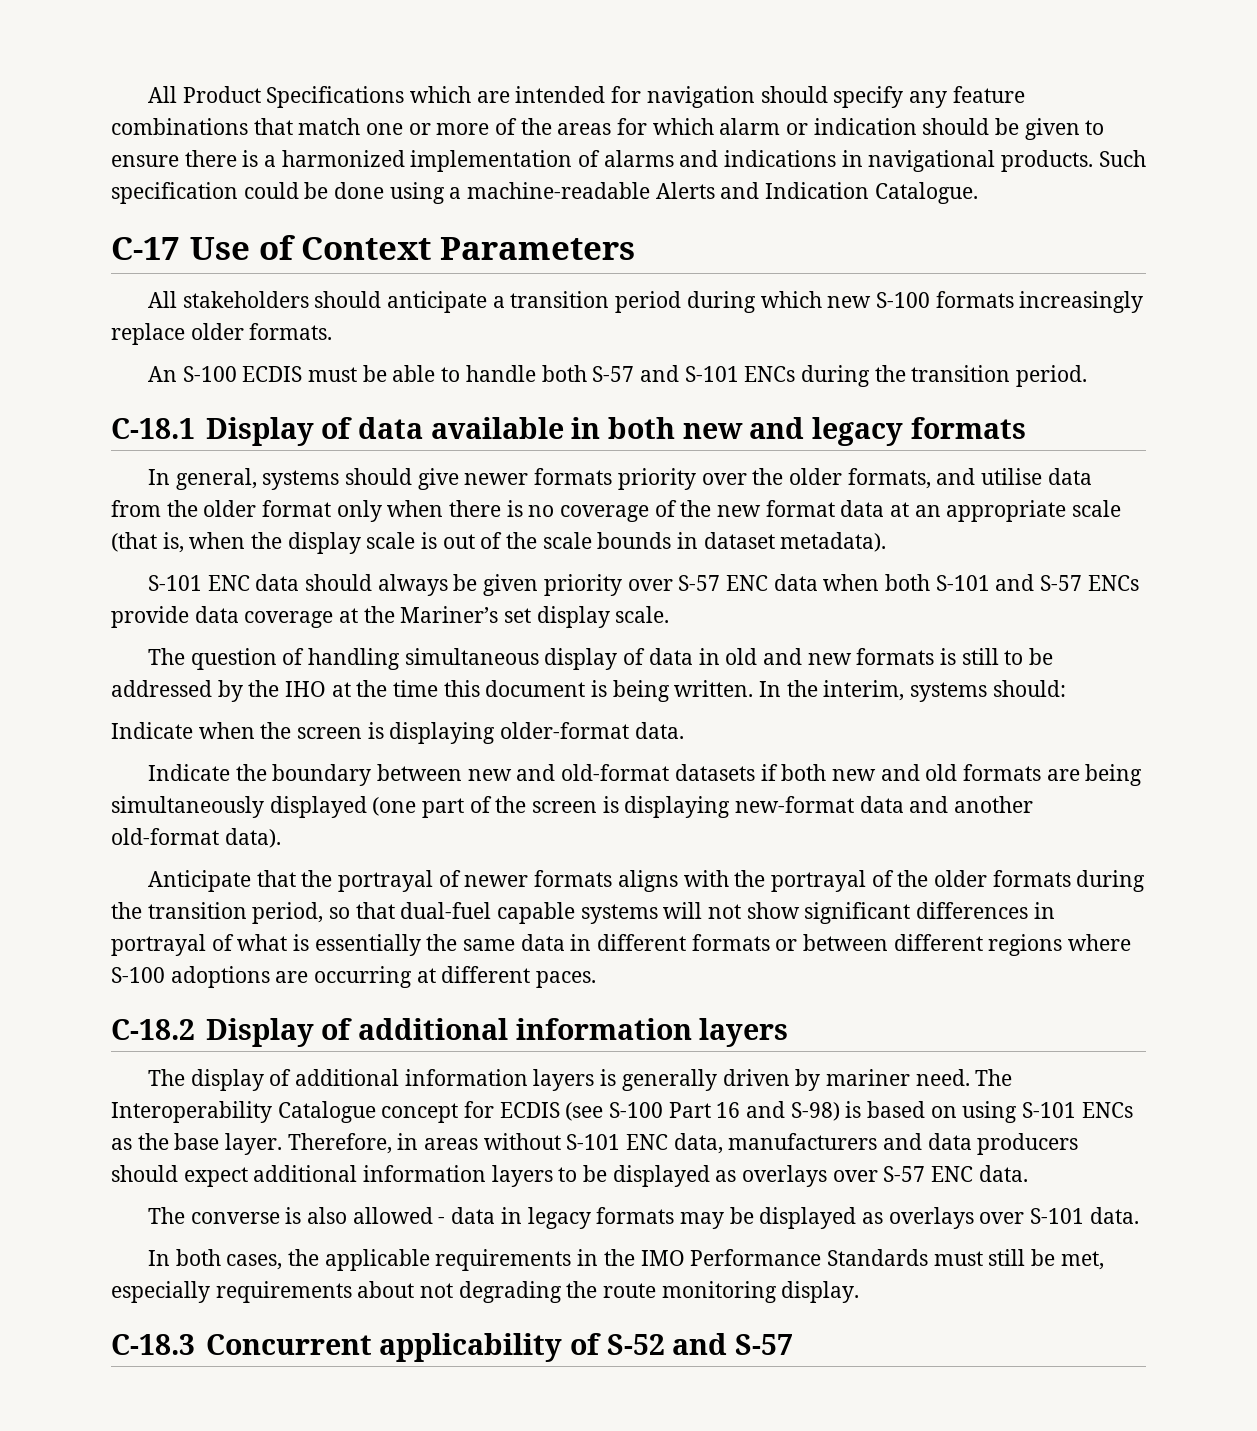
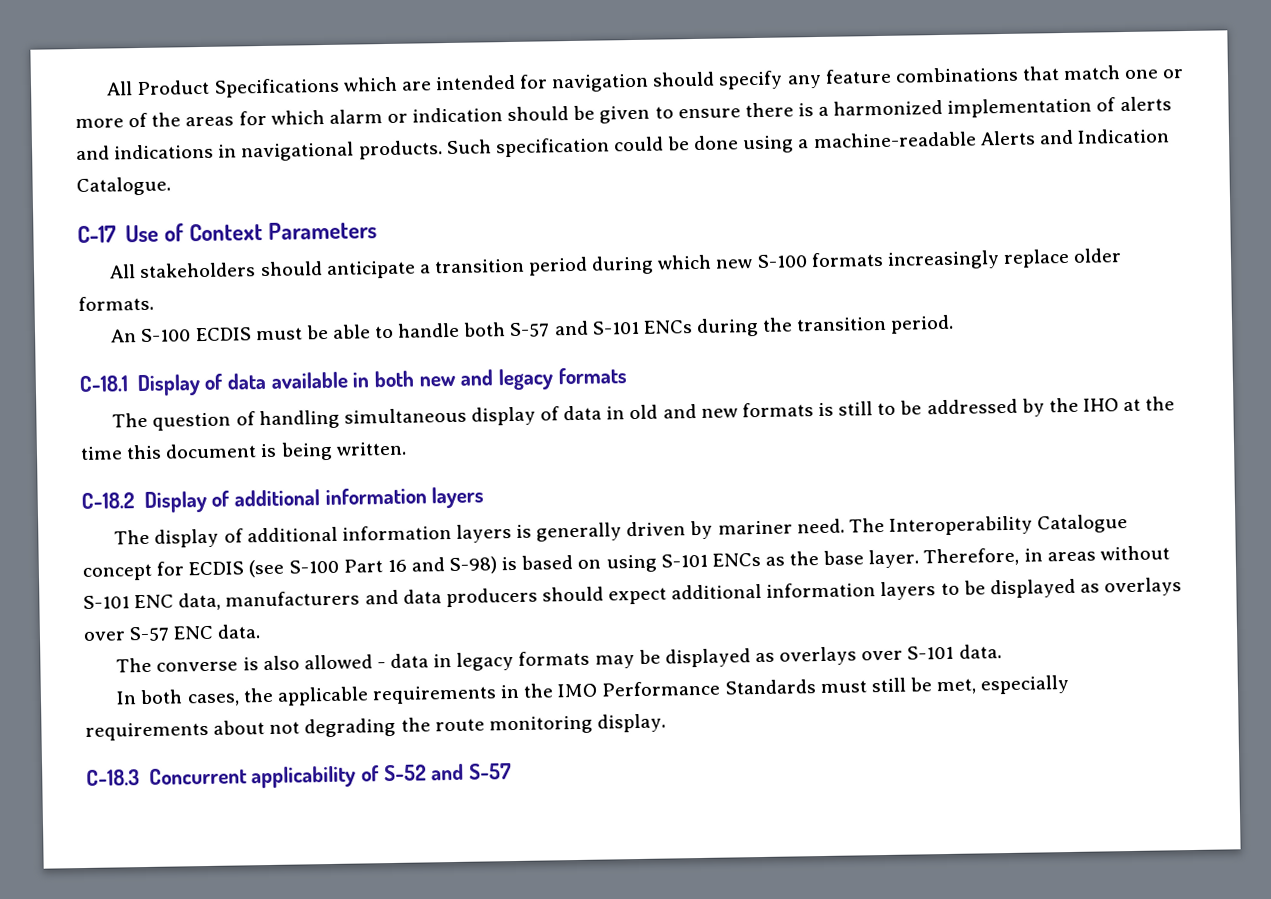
- All Product Specifications which are intended for navigation should specify any feature combinations that match one or more of the areas for which alarm or indication should be given to ensure there is a harmonized implementation of alarms and indications in navigational products.
+ All Product Specifications which are intended for navigation should specify any feature combinations that match one or more of the areas for which alarm or indication should be given to ensure there is a harmonized implementation of alerts and indications in navigational products.
- In general, systems should give newer formats priority over the older formats, and utilise data from the older format only when there is no coverage of the new format data at an appropriate scale (that is, when the display scale is out of the scale bounds in dataset metadata).
- S-101 ENC data should always be given priority over S-57 ENC data when both S-101 and S-57 ENCs provide data coverage at the Mariner’s set display scale.
- In the interim, systems should:
- Indicate when the screen is displaying older-format data.
- Indicate the boundary between new and old-format datasets if both new and old formats are being simultaneously displayed (one part of the screen is displaying new-format data and another old-format data).
- Anticipate that the portrayal of newer formats aligns with the portrayal of the older formats during the transition period, so that dual-fuel capable systems will not show significant differences in portrayal of what is essentially the same data in different formats or between different regions where S-100 adoptions are occurring at different paces.

